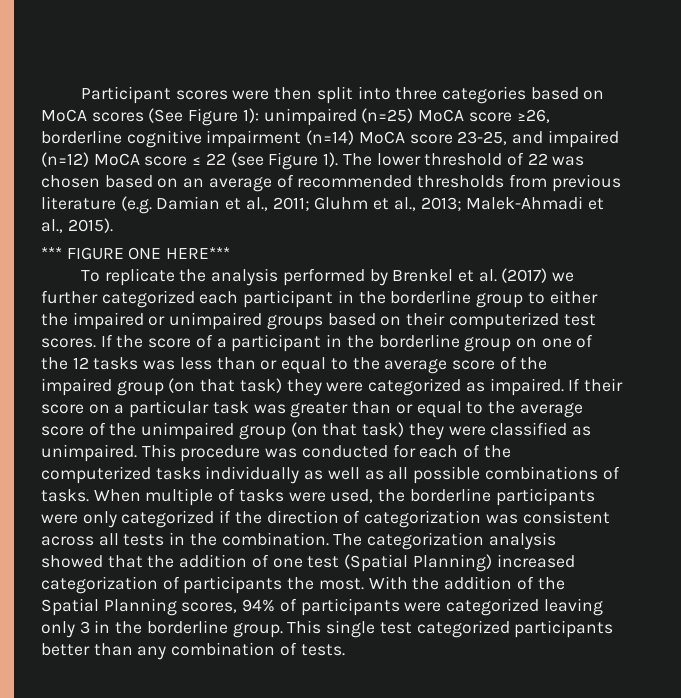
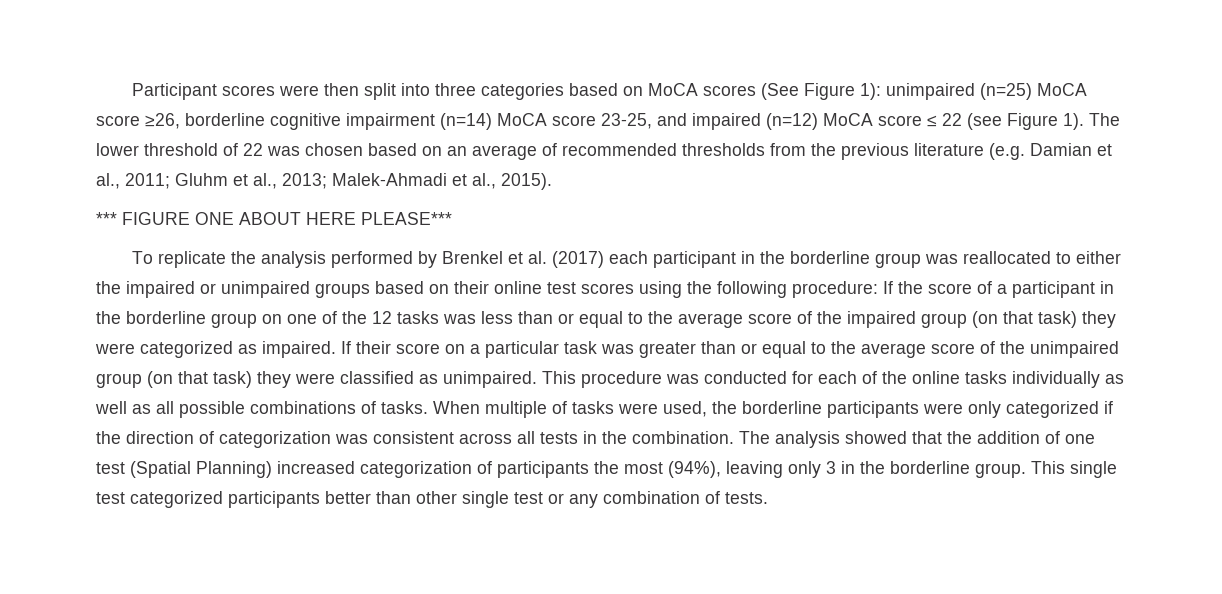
- The lower threshold of 22 was chosen based on an average of recommended thresholds from previous literature (e.g. Damian et al., 2011; Gluhm et al., 2013; Malek-Ahmadi et al., 2015).
+ The lower threshold of 22 was chosen based on an average of recommended thresholds from the previous literature (e.g. Damian et al., 2011; Gluhm et al., 2013; Malek-Ahmadi et al., 2015).
- *** FIGURE ONE HERE***
+ *** FIGURE ONE ABOUT HERE PLEASE***
- To replicate the analysis performed by Brenkel et al. (2017) we further categorized each participant in the borderline group to either the impaired or unimpaired groups based on their computerized test scores.
+ To replicate the analysis performed by Brenkel et al. (2017) each participant in the borderline group was reallocated to either the impaired or unimpaired groups based on their online test scores using the following procedure:
- This procedure was conducted for each of the computerized tasks individually as well as all possible combinations of tasks.
+ This procedure was conducted for each of the online tasks individually as well as all possible combinations of tasks.
- The categorization analysis showed that the addition of one test (Spatial Planning) increased categorization of participants the most. With the addition of the Spatial Planning scores, 94% of participants were categorized leaving only 3 in the borderline group.
+ The analysis showed that the addition of one test (Spatial Planning) increased categorization of participants the most (94%), leaving only 3 in the borderline group.
- This single test categorized participants better than any combination of tests.
+ This single test categorized participants better than other single test or any combination of tests.

